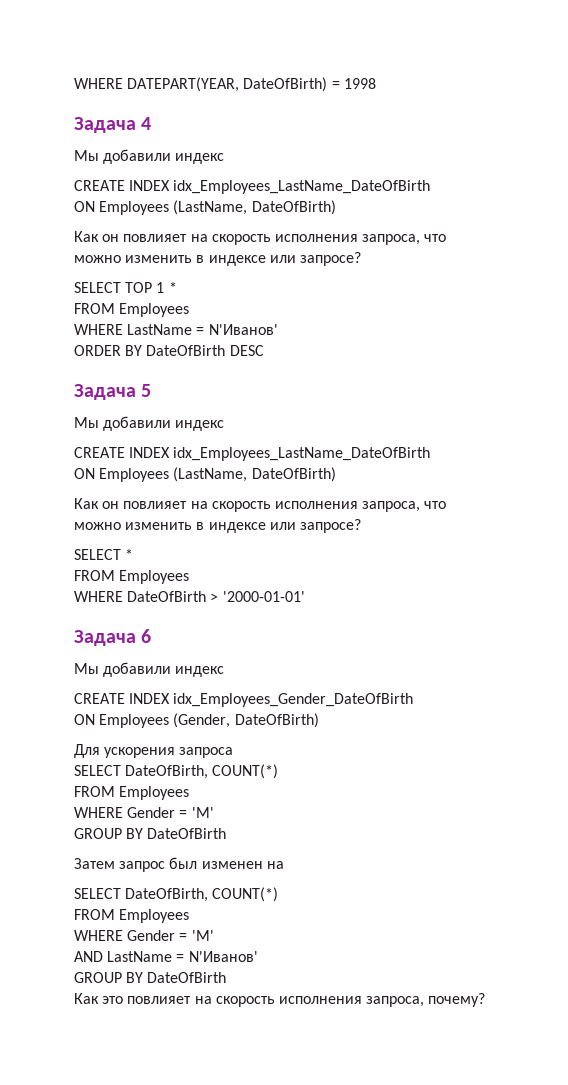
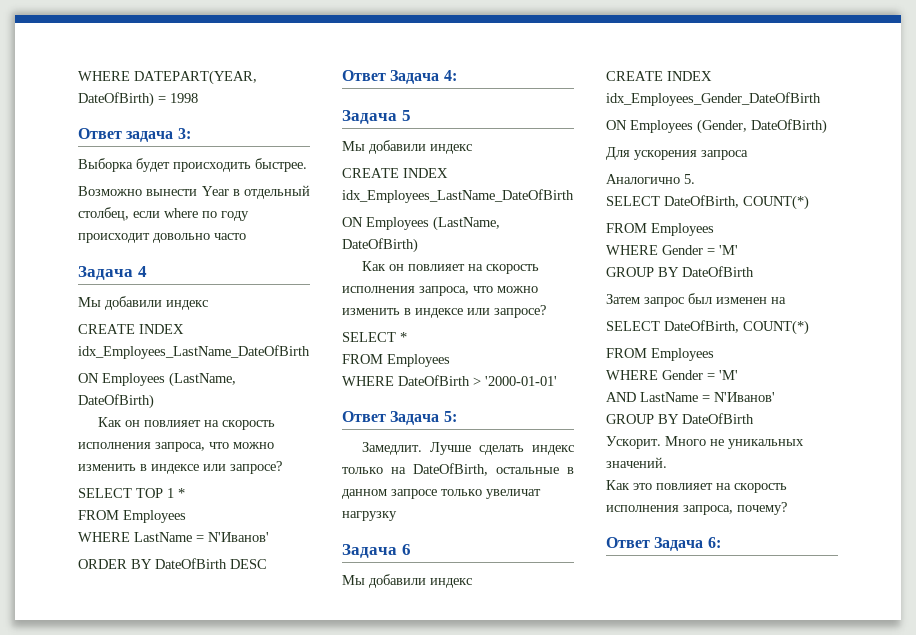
+ Ответ задача 3:
+ Выборка будет происходить быстрее.
+ Возможно вынести Year в отдельный столбец, если where по году происходит довольно часто
+ Ответ Задача 4:
+ Ответ Задача 5:
+ Замедлит. Лучше сделать индекс только на DateOfBirth, остальные в данном запросе только увеличат нагрузку
+ Аналогично 5.
+ Ускорит. Много не уникальных значений.
+ Ответ Задача 6:

